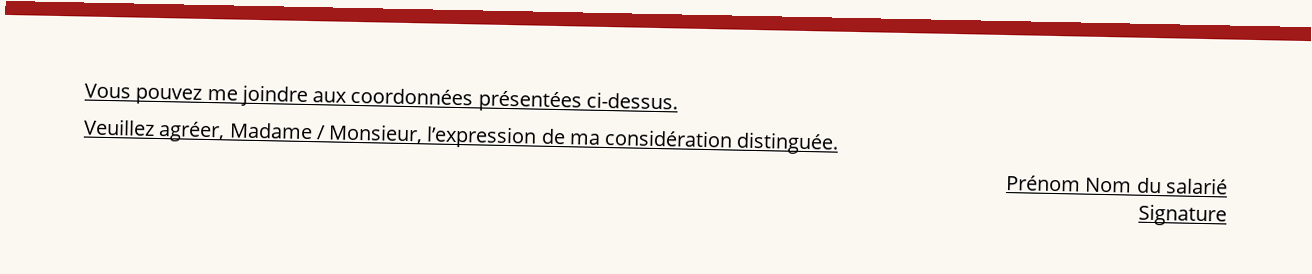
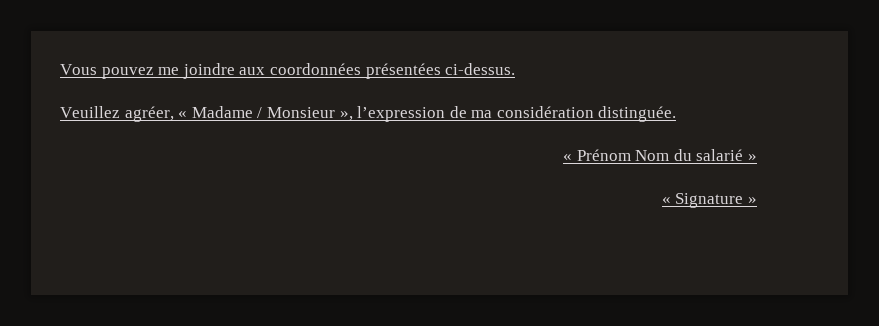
- Veuillez agréer, Madame / Monsieur, l’expression de ma considération distinguée.
+ Veuillez agréer, « Madame / Monsieur », l’expression de ma considération distinguée.
- Prénom Nom du salarié
- Signature
+ « Prénom Nom du salarié »
+ « Signature »

